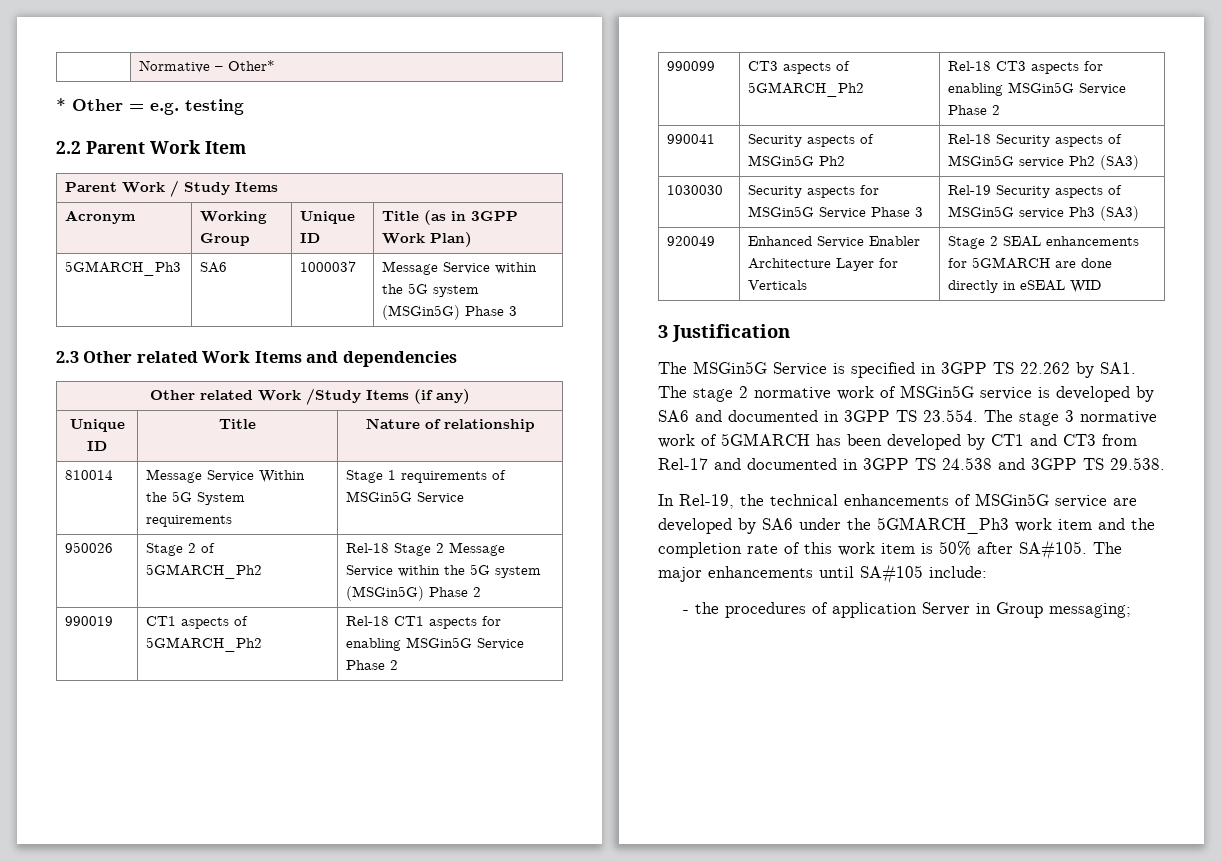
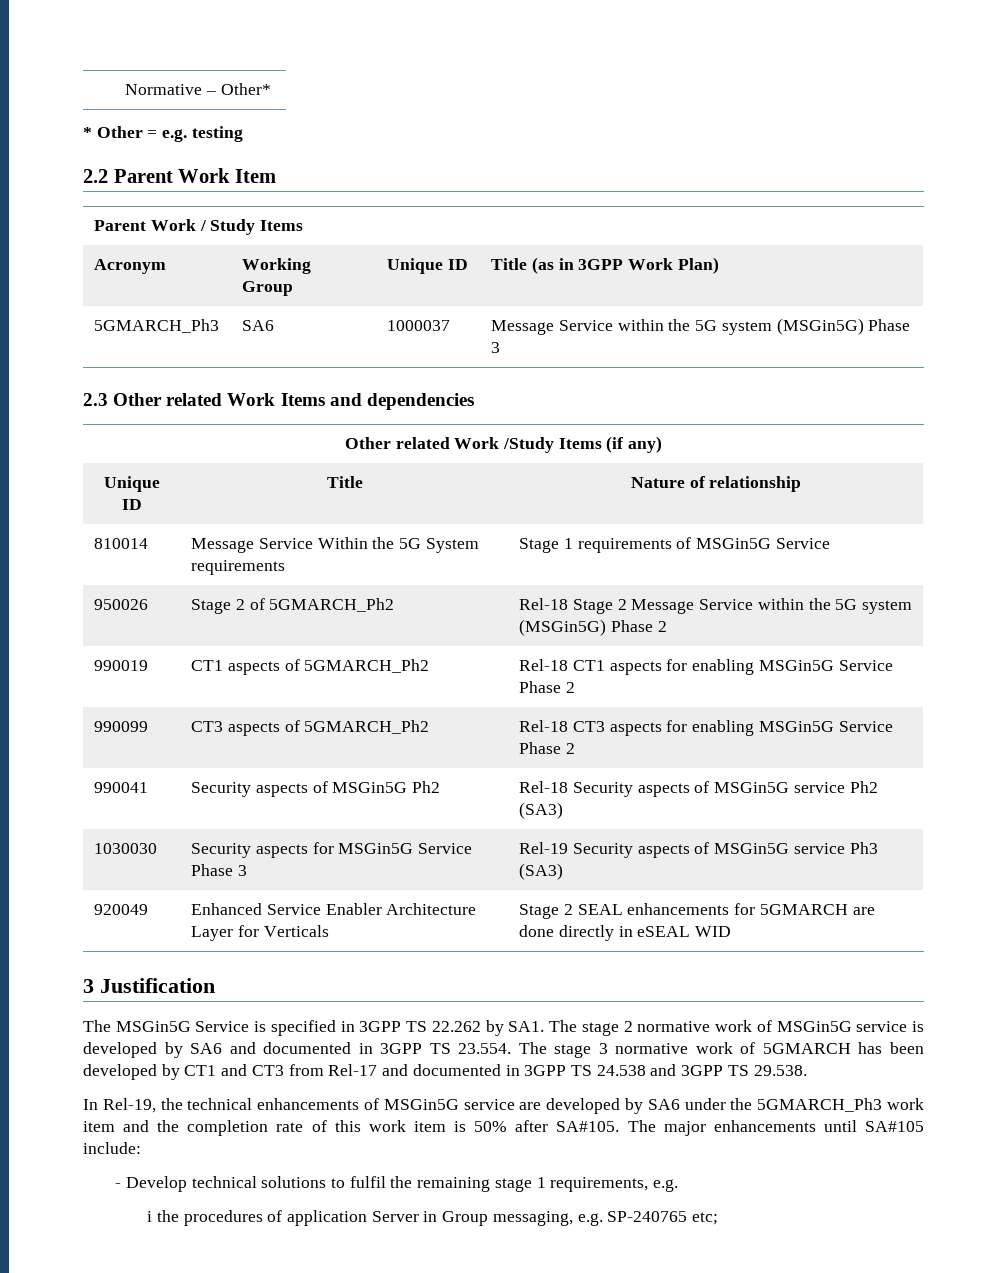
- - the procedures of application Server in Group messaging;
+ - Develop technical solutions to fulfil the remaining stage 1 requirements, e.g.
+ i the procedures of application Server in Group messaging, e.g. SP-240765 etc;

